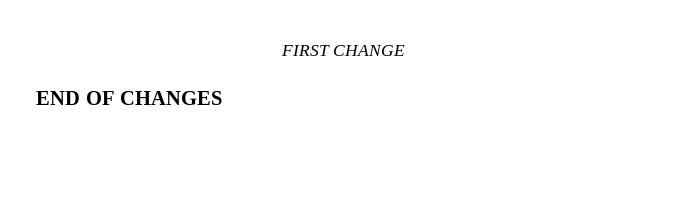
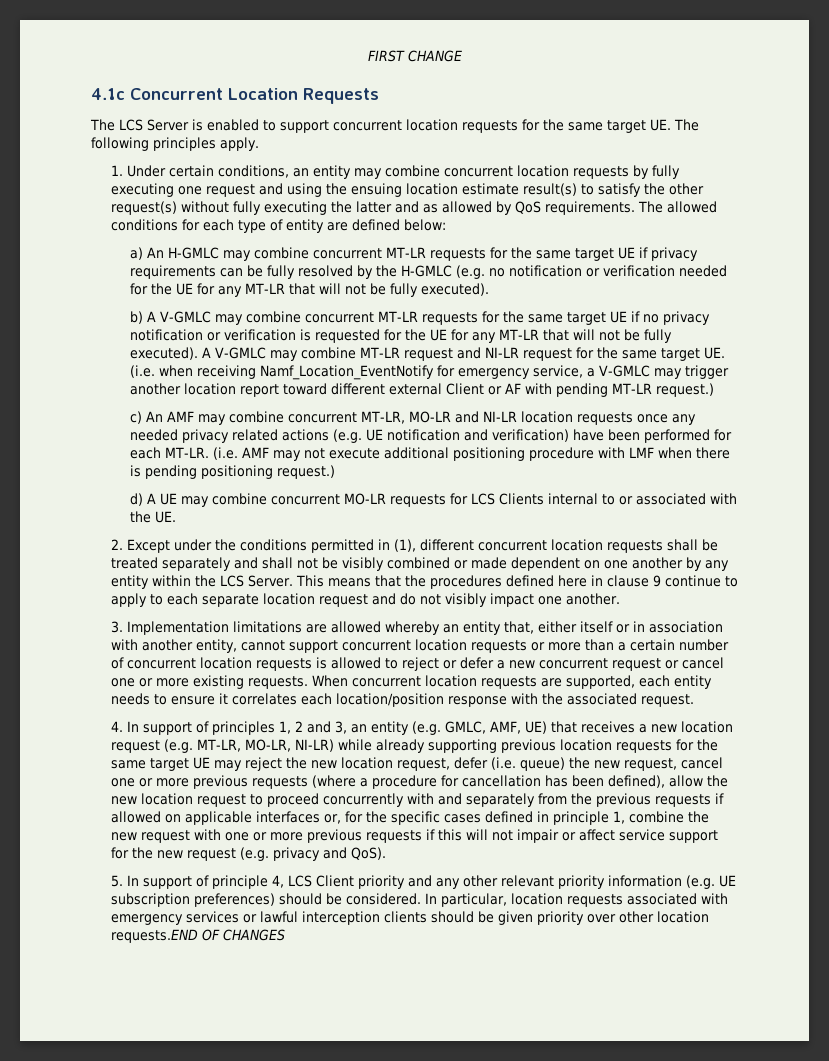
- END OF CHANGES
+ 4.1c Concurrent Location Requests
+ The LCS Server is enabled to support concurrent location requests for the same target UE. The following principles apply.
+ 1. Under certain conditions, an entity may combine concurrent location requests by fully executing one request and using the ensuing location estimate result(s) to satisfy the other request(s) without fully executing the latter and as allowed by QoS requirements. The allowed conditions for each type of entity are defined below:
+ a) An H-GMLC may combine concurrent MT-LR requests for the same target UE if privacy requirements can be fully resolved by the H-GMLC (e.g. no notification or verification needed for the UE for any MT-LR that will not be fully executed).
+ b) A V-GMLC may combine concurrent MT-LR requests for the same target UE if no privacy notification or verification is requested for the UE for any MT-LR that will not be fully executed). A V-GMLC may combine MT-LR request and NI-LR request for the same target UE. (i.e. when receiving Namf_Location_EventNotify for emergency service, a V-GMLC may trigger another location report toward different external Client or AF with pending MT-LR request.)
+ c) An AMF may combine concurrent MT-LR, MO-LR and NI-LR location requests once any needed privacy related actions (e.g. UE notification and verification) have been performed for each MT-LR. (i.e. AMF may not execute additional positioning procedure with LMF when there is pending positioning request.)
+ d) A UE may combine concurrent MO-LR requests for LCS Clients internal to or associated with the UE.
+ 2. Except under the conditions permitted in (1), different concurrent location requests shall be treated separately and shall not be visibly combined or made dependent on one another by any entity within the LCS Server. This means that the procedures defined here in clause 9 continue to apply to each separate location request and do not visibly impact one another.
+ 3. Implementation limitations are allowed whereby an entity that, either itself or in association with another entity, cannot support concurrent location requests or more than a certain number of concurrent location requests is allowed to reject or defer a new concurrent request or cancel one or more existing requests. When concurrent location requests are supported, each entity needs to ensure it correlates each location/position response with the associated request.
+ 4. In support of principles 1, 2 and 3, an entity (e.g. GMLC, AMF, UE) that receives a new location request (e.g. MT-LR, MO-LR, NI-LR) while already supporting previous location requests for the same target UE may reject the new location request, defer (i.e. queue) the new request, cancel one or more previous requests (where a procedure for cancellation has been defined), allow the new location request to proceed concurrently with and separately from the previous requests if allowed on applicable interfaces or, for the specific cases defined in principle 1, combine the new request with one or more previous requests if this will not impair or affect service support for the new request (e.g. privacy and QoS).
+ 5. In support of principle 4, LCS Client priority and any other relevant priority information (e.g. UE subscription preferences) should be considered. In particular, location requests associated with emergency services or lawful interception clients should be given priority over other location requests.END OF CHANGES

